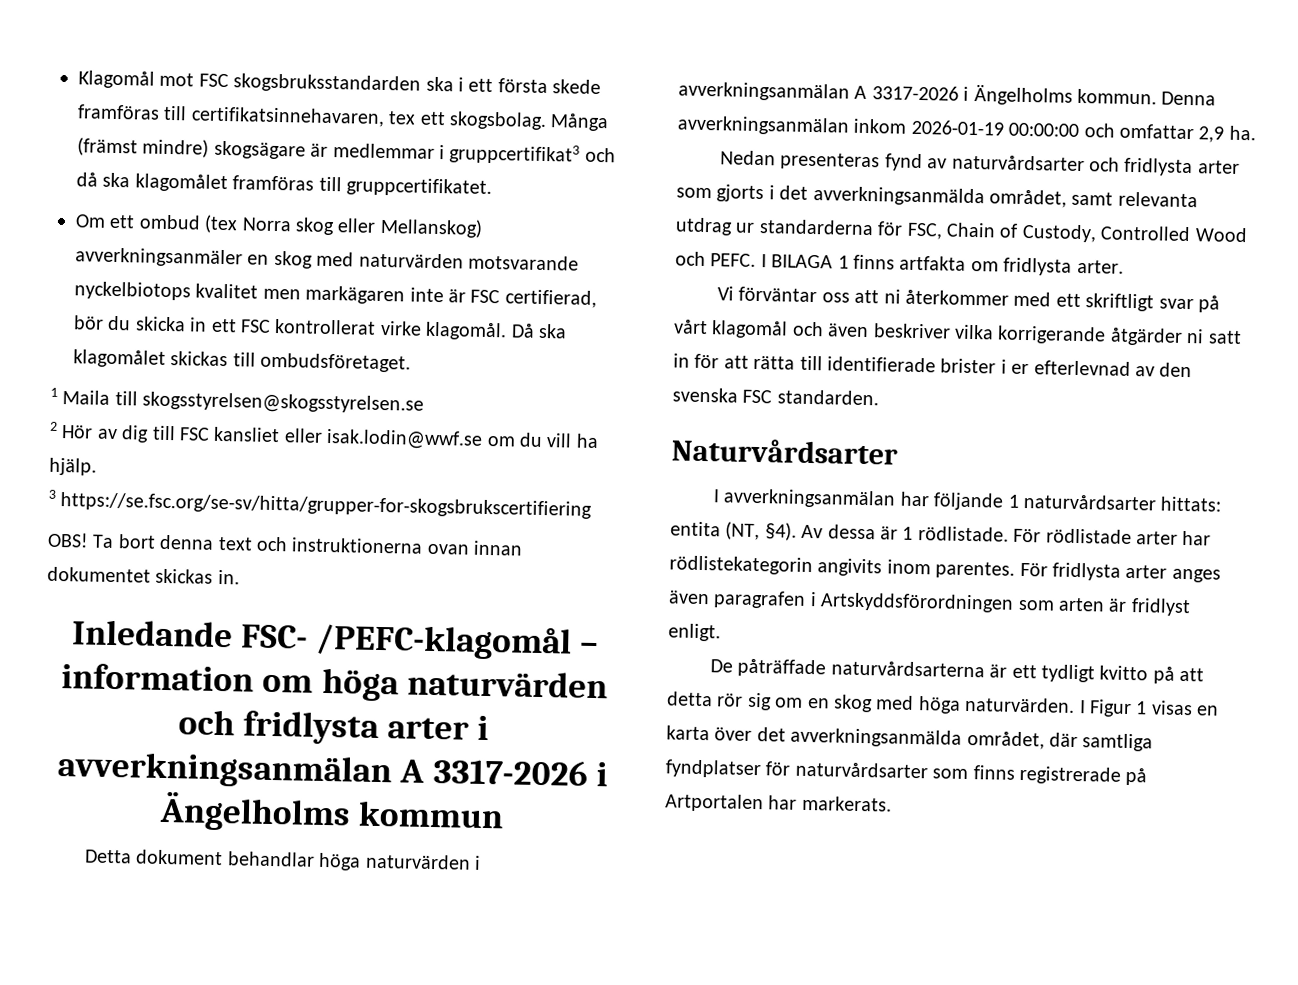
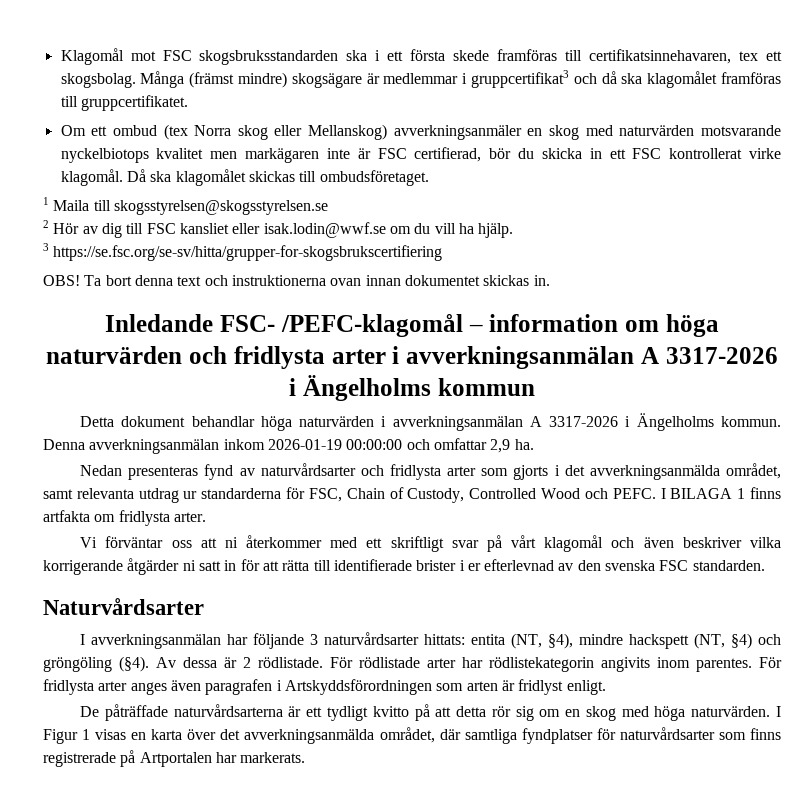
- I avverkningsanmälan har följande 1 naturvårdsarter hittats: entita (NT, §4).
+ I avverkningsanmälan har följande 3 naturvårdsarter hittats: entita (NT, §4), mindre hackspett (NT, §4) och gröngöling (§4).
- Av dessa är 1 rödlistade.
+ Av dessa är 2 rödlistade.

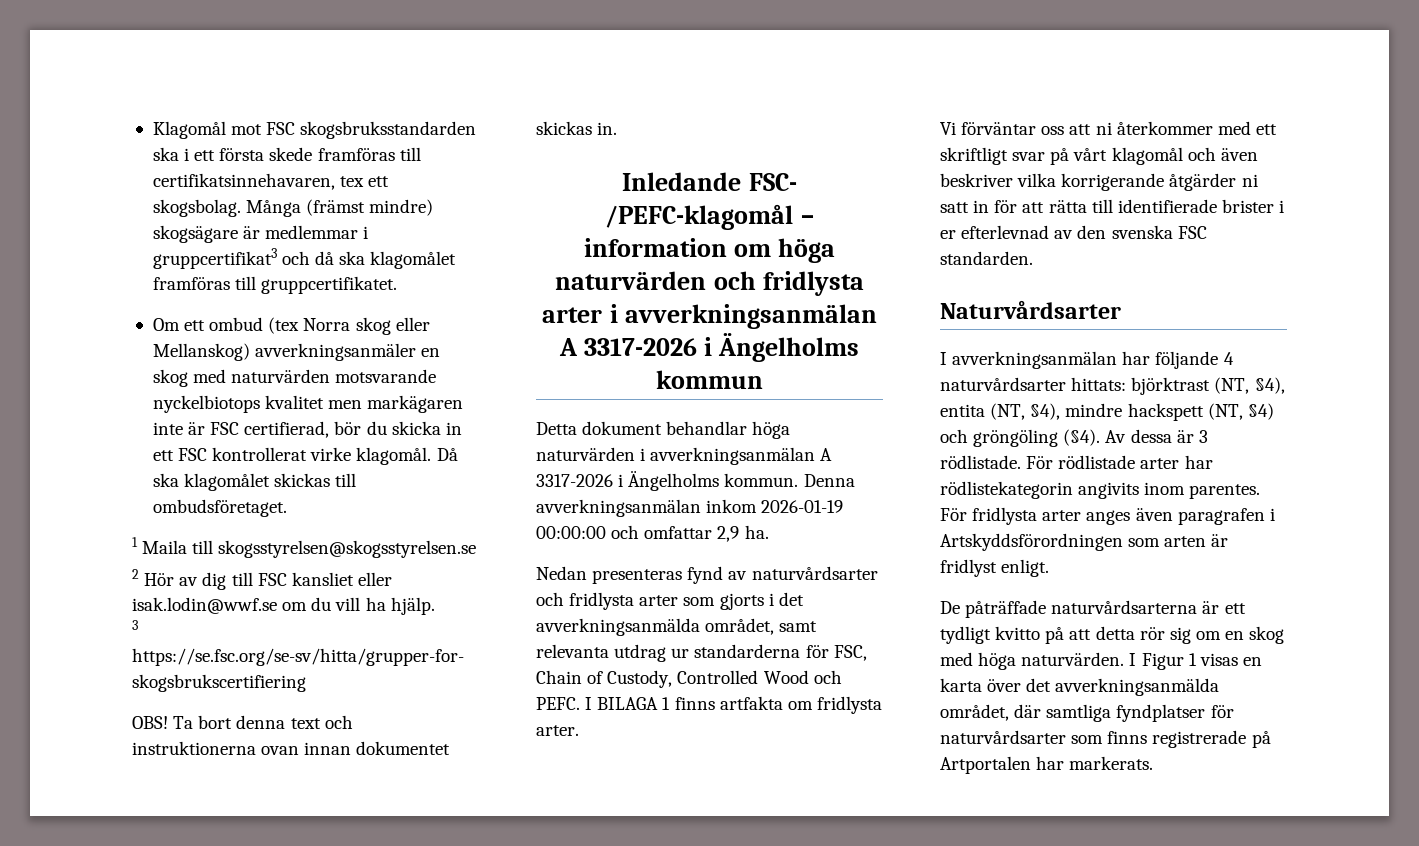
- I avverkningsanmälan har följande 3 naturvårdsarter hittats: entita (NT, §4), mindre hackspett (NT, §4) och gröngöling (§4).
+ I avverkningsanmälan har följande 4 naturvårdsarter hittats: björktrast (NT, §4), entita (NT, §4), mindre hackspett (NT, §4) och gröngöling (§4).
- Av dessa är 2 rödlistade.
+ Av dessa är 3 rödlistade.

